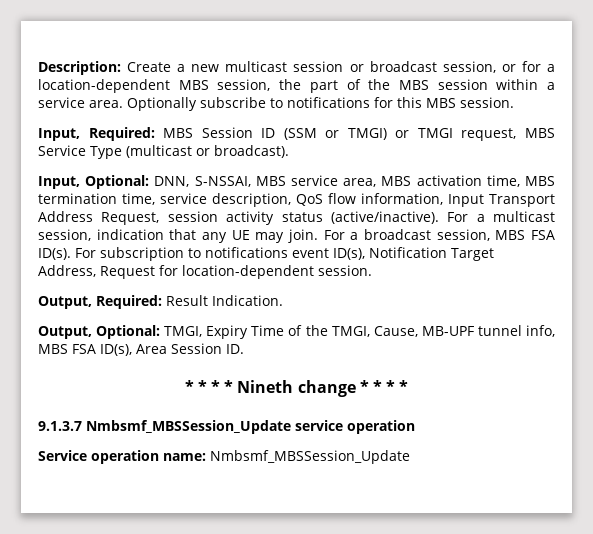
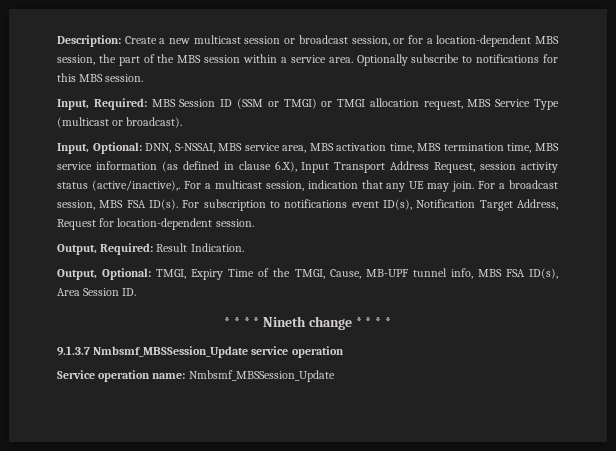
- Input, Required: MBS Session ID (SSM or TMGI) or TMGI request, MBS Service Type (multicast or broadcast).
+ Input, Required: MBS Session ID (SSM or TMGI) or TMGI allocation request, MBS Service Type (multicast or broadcast).
- Input, Optional: DNN, S-NSSAI, MBS service area, MBS activation time, MBS termination time, service description, QoS flow information, Input Transport Address Request, session activity status (active/inactive).
+ Input, Optional: DNN, S-NSSAI, MBS service area, MBS activation time, MBS termination time, MBS service information (as defined in clause 6.X), Input Transport Address Request, session activity status (active/inactive),.

